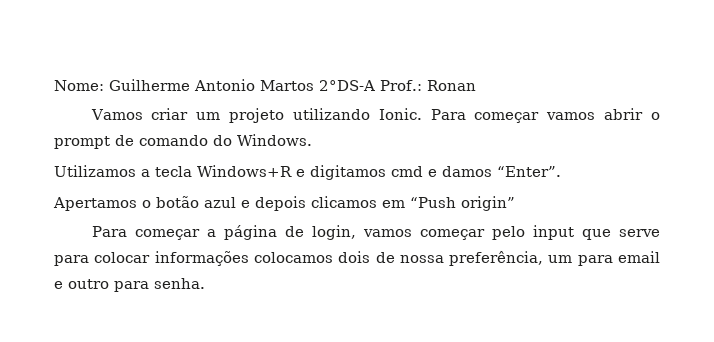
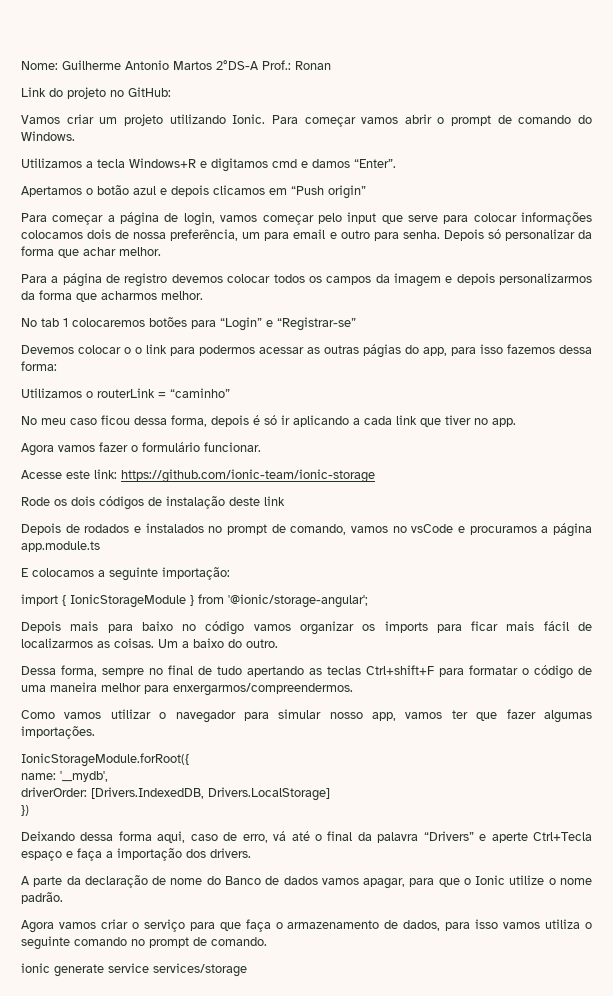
+ Link do projeto no GitHub:
+ Depois só personalizar da forma que achar melhor.
+ Para a página de registro devemos colocar todos os campos da imagem e depois personalizarmos da forma que acharmos melhor.
+ No tab 1 colocaremos botões para “Login” e “Registrar-se”
+ Devemos colocar o o link para podermos acessar as outras págias do app, para isso fazemos dessa forma:
+ Utilizamos o routerLink = “caminho”
+ No meu caso ficou dessa forma, depois é só ir aplicando a cada link que tiver no app.
+ Agora vamos fazer o formulário funcionar.
+ Acesse este link: https://github.com/ionic-team/ionic-storage
+ Rode os dois códigos de instalação deste link
+ Depois de rodados e instalados no prompt de comando, vamos no vsCode e procuramos a página app.module.ts
+ E colocamos a seguinte importação:
+ import { IonicStorageModule } from '@ionic/storage-angular';
+ Depois mais para baixo no código vamos organizar os imports para ficar mais fácil de localizarmos as coisas. Um a baixo do outro.
+ Dessa forma, sempre no final de tudo apertando as teclas Ctrl+shift+F para formatar o código de uma maneira melhor para enxergarmos/compreendermos.
+ Como vamos utilizar o navegador para simular nosso app, vamos ter que fazer algumas importações.
+ IonicStorageModule.forRoot({
+ name: '__mydb',
+ driverOrder: [Drivers.IndexedDB, Drivers.LocalStorage]
+ })
+ Deixando dessa forma aqui, caso de erro, vá até o final da palavra “Drivers” e aperte Ctrl+Tecla espaço e faça a importação dos drivers.
+ A parte da declaração de nome do Banco de dados vamos apagar, para que o Ionic utilize o nome padrão.
+ Agora vamos criar o serviço para que faça o armazenamento de dados, para isso vamos utiliza o seguinte comando no prompt de comando.
+ ionic generate service services/storage

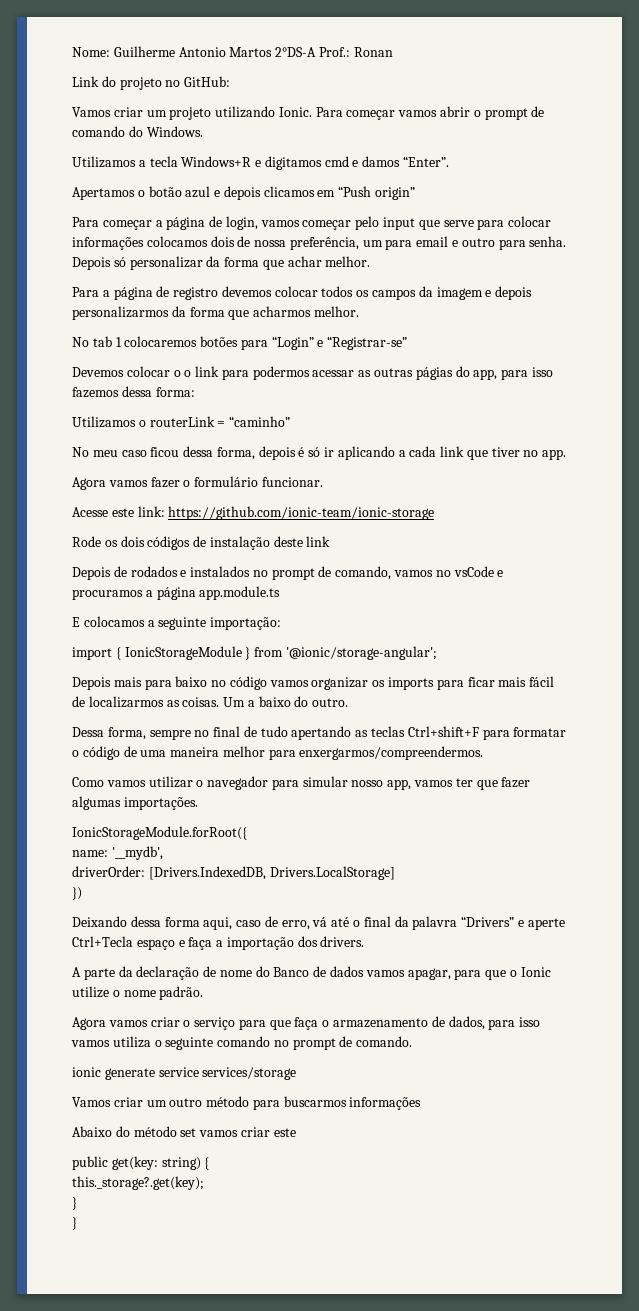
+ Vamos criar um outro método para buscarmos informações
+ Abaixo do método set vamos criar este
+ public get(key: string) {
+ this._storage?.get(key);
+ }
+ }

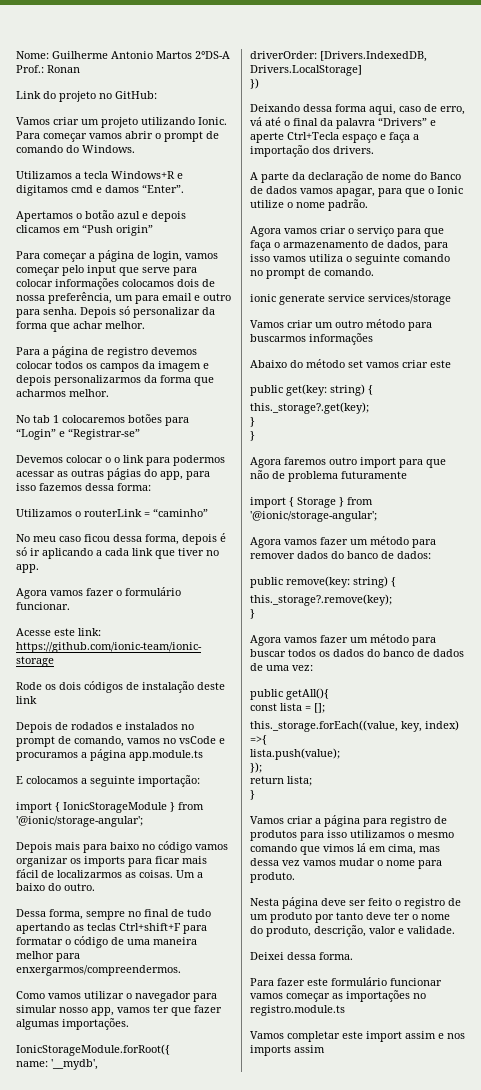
+ Agora faremos outro import para que não de problema futuramente
+ import { Storage } from '@ionic/storage-angular';
+ Agora vamos fazer um método para remover dados do banco de dados:
+ public remove(key: string) {
+ this._storage?.remove(key);
+ }
+ Agora vamos fazer um método para buscar todos os dados do banco de dados de uma vez:
+ public getAll(){
+ const lista = [];
+ this._storage.forEach((value, key, index) =>{
+ lista.push(value);
+ });
+ return lista;
+ }
+ Vamos criar a página para registro de produtos para isso utilizamos o mesmo comando que vimos lá em cima, mas dessa vez vamos mudar o nome para produto.
+ Nesta página deve ser feito o registro de um produto por tanto deve ter o nome do produto, descrição, valor e validade.
+ Deixei dessa forma.
+ Para fazer este formulário funcionar vamos começar as importações no registro.module.ts
+ Vamos completar este import assim e nos imports assim

